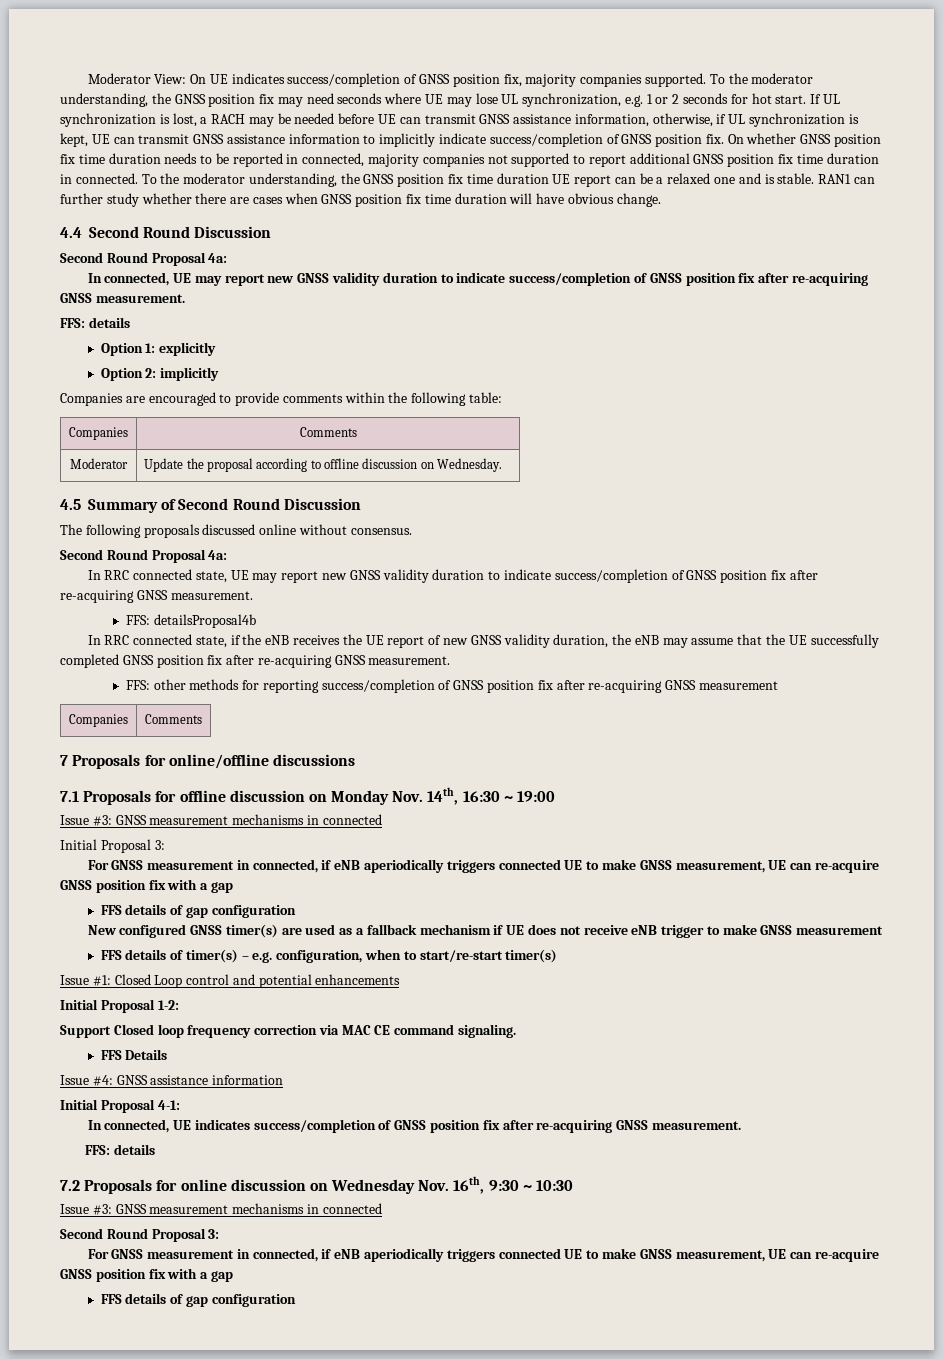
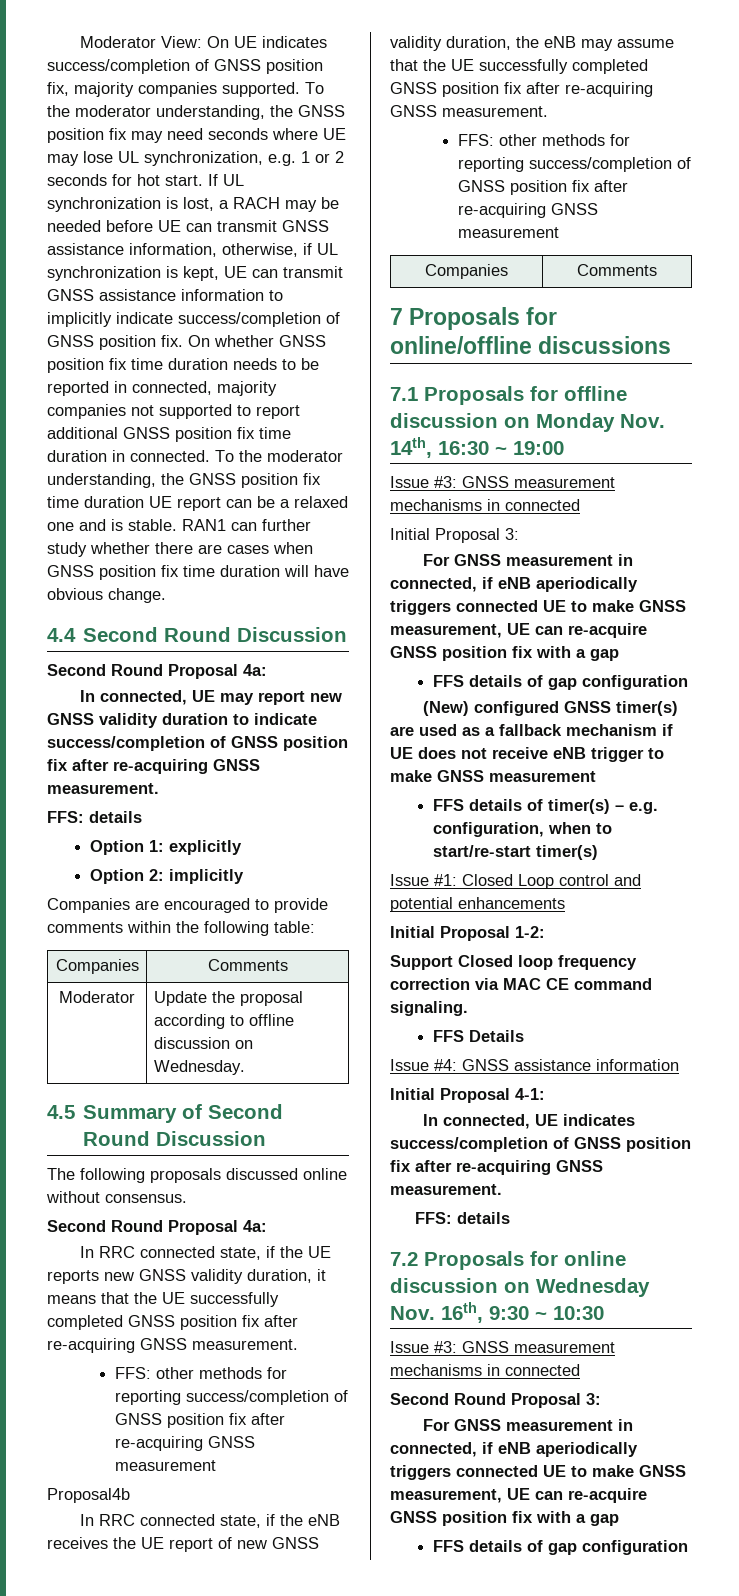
- In RRC connected state, UE may report new GNSS validity duration to indicate success/completion of GNSS position fix after re-acquiring GNSS measurement.
- FFS: detailsProposal4b
+ In RRC connected state, if the UE reports new GNSS validity duration, it means that the UE successfully completed GNSS position fix after re-acquiring GNSS measurement.
+ FFS: other methods for reporting success/completion of GNSS position fix after re-acquiring GNSS measurement
+ Proposal4b
- New configured GNSS timer(s) are used as a fallback mechanism if UE does not receive eNB trigger to make GNSS measurement
+ (New) configured GNSS timer(s) are used as a fallback mechanism if UE does not receive eNB trigger to make GNSS measurement

